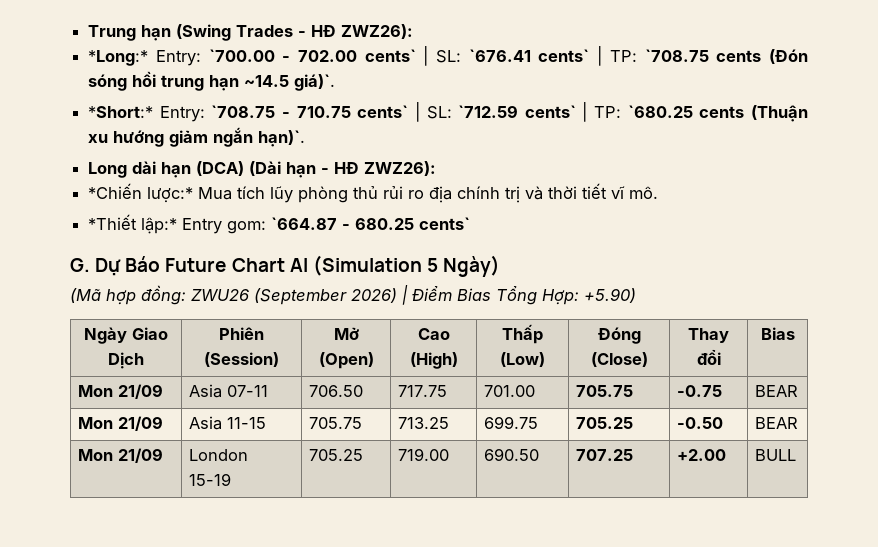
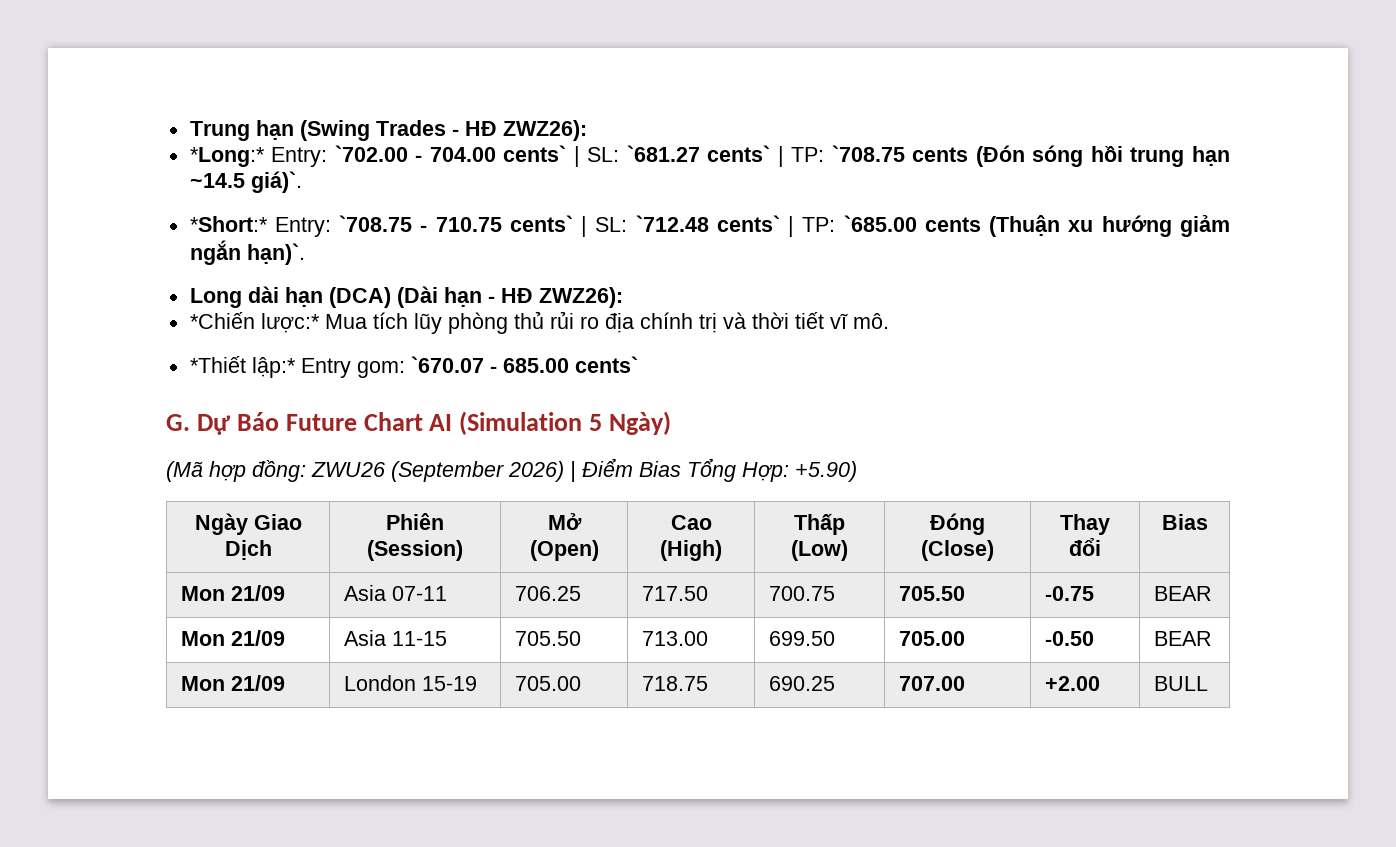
- *Long:* Entry: `700.00 - 702.00 cents` | SL: `676.41 cents` | TP: `708.75 cents (Đón sóng hồi trung hạn ~14.5 giá)`.
+ *Long:* Entry: `702.00 - 704.00 cents` | SL: `681.27 cents` | TP: `708.75 cents (Đón sóng hồi trung hạn ~14.5 giá)`.
- *Short:* Entry: `708.75 - 710.75 cents` | SL: `712.59 cents` | TP: `680.25 cents (Thuận xu hướng giảm ngắn hạn)`.
+ *Short:* Entry: `708.75 - 710.75 cents` | SL: `712.48 cents` | TP: `685.00 cents (Thuận xu hướng giảm ngắn hạn)`.
- *Thiết lập:* Entry gom: `664.87 - 680.25 cents`
+ *Thiết lập:* Entry gom: `670.07 - 685.00 cents`
- Mon 21/09 | Asia 07-11 | 706.50 | 717.75 | 701.00 | 705.75 | -0.75 | BEAR
+ Mon 21/09 | Asia 07-11 | 706.25 | 717.50 | 700.75 | 705.50 | -0.75 | BEAR
- Mon 21/09 | Asia 11-15 | 705.75 | 713.25 | 699.75 | 705.25 | -0.50 | BEAR
+ Mon 21/09 | Asia 11-15 | 705.50 | 713.00 | 699.50 | 705.00 | -0.50 | BEAR
- Mon 21/09 | London 15-19 | 705.25 | 719.00 | 690.50 | 707.25 | +2.00 | BULL
+ Mon 21/09 | London 15-19 | 705.00 | 718.75 | 690.25 | 707.00 | +2.00 | BULL

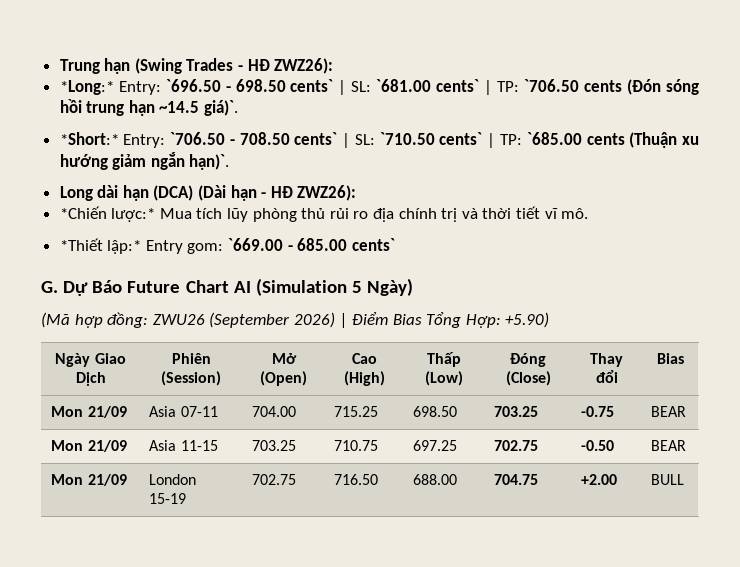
- *Long:* Entry: `702.00 - 704.00 cents` | SL: `681.27 cents` | TP: `708.75 cents (Đón sóng hồi trung hạn ~14.5 giá)`.
+ *Long:* Entry: `696.50 - 698.50 cents` | SL: `681.00 cents` | TP: `706.50 cents (Đón sóng hồi trung hạn ~14.5 giá)`.
- *Short:* Entry: `708.75 - 710.75 cents` | SL: `712.48 cents` | TP: `685.00 cents (Thuận xu hướng giảm ngắn hạn)`.
+ *Short:* Entry: `706.50 - 708.50 cents` | SL: `710.50 cents` | TP: `685.00 cents (Thuận xu hướng giảm ngắn hạn)`.
- *Thiết lập:* Entry gom: `670.07 - 685.00 cents`
+ *Thiết lập:* Entry gom: `669.00 - 685.00 cents`
- Mon 21/09 | Asia 07-11 | 706.25 | 717.50 | 700.75 | 705.50 | -0.75 | BEAR
+ Mon 21/09 | Asia 07-11 | 704.00 | 715.25 | 698.50 | 703.25 | -0.75 | BEAR
- Mon 21/09 | Asia 11-15 | 705.50 | 713.00 | 699.50 | 705.00 | -0.50 | BEAR
+ Mon 21/09 | Asia 11-15 | 703.25 | 710.75 | 697.25 | 702.75 | -0.50 | BEAR
- Mon 21/09 | London 15-19 | 705.00 | 718.75 | 690.25 | 707.00 | +2.00 | BULL
+ Mon 21/09 | London 15-19 | 702.75 | 716.50 | 688.00 | 704.75 | +2.00 | BULL

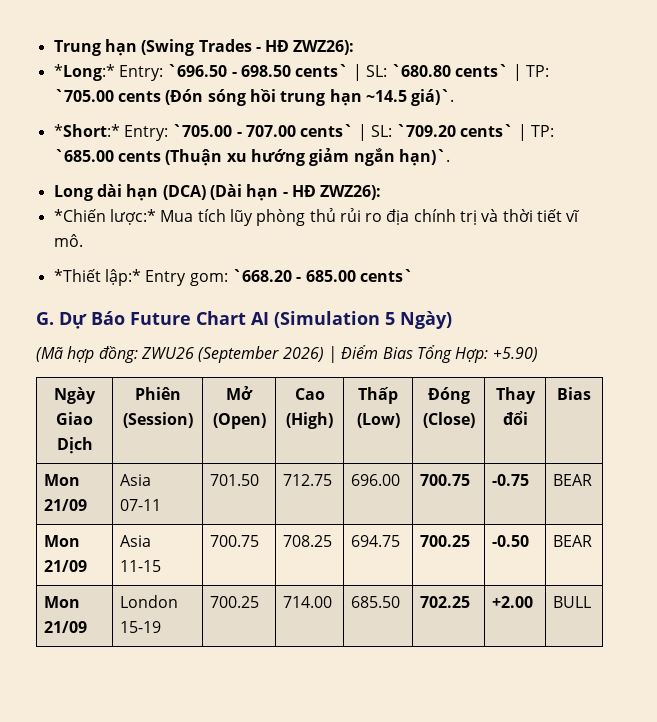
- *Long:* Entry: `696.50 - 698.50 cents` | SL: `681.00 cents` | TP: `706.50 cents (Đón sóng hồi trung hạn ~14.5 giá)`.
+ *Long:* Entry: `696.50 - 698.50 cents` | SL: `680.80 cents` | TP: `705.00 cents (Đón sóng hồi trung hạn ~14.5 giá)`.
- *Short:* Entry: `706.50 - 708.50 cents` | SL: `710.50 cents` | TP: `685.00 cents (Thuận xu hướng giảm ngắn hạn)`.
+ *Short:* Entry: `705.00 - 707.00 cents` | SL: `709.20 cents` | TP: `685.00 cents (Thuận xu hướng giảm ngắn hạn)`.
- *Thiết lập:* Entry gom: `669.00 - 685.00 cents`
+ *Thiết lập:* Entry gom: `668.20 - 685.00 cents`
- Mon 21/09 | Asia 07-11 | 704.00 | 715.25 | 698.50 | 703.25 | -0.75 | BEAR
+ Mon 21/09 | Asia 07-11 | 701.50 | 712.75 | 696.00 | 700.75 | -0.75 | BEAR
- Mon 21/09 | Asia 11-15 | 703.25 | 710.75 | 697.25 | 702.75 | -0.50 | BEAR
+ Mon 21/09 | Asia 11-15 | 700.75 | 708.25 | 694.75 | 700.25 | -0.50 | BEAR
- Mon 21/09 | London 15-19 | 702.75 | 716.50 | 688.00 | 704.75 | +2.00 | BULL
+ Mon 21/09 | London 15-19 | 700.25 | 714.00 | 685.50 | 702.25 | +2.00 | BULL

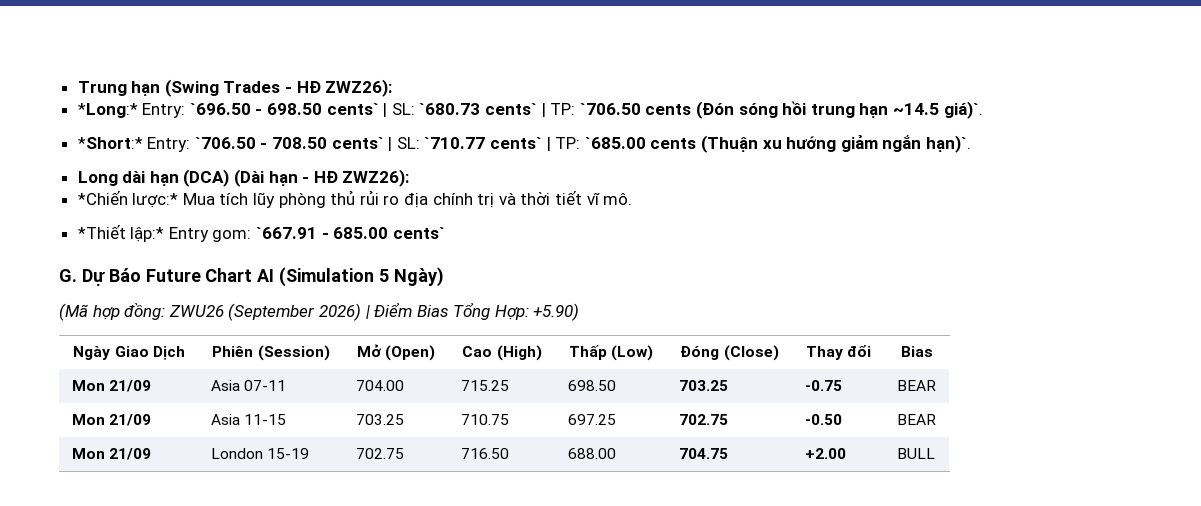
- *Long:* Entry: `696.50 - 698.50 cents` | SL: `680.80 cents` | TP: `705.00 cents (Đón sóng hồi trung hạn ~14.5 giá)`.
+ *Long:* Entry: `696.50 - 698.50 cents` | SL: `680.73 cents` | TP: `706.50 cents (Đón sóng hồi trung hạn ~14.5 giá)`.
- *Short:* Entry: `705.00 - 707.00 cents` | SL: `709.20 cents` | TP: `685.00 cents (Thuận xu hướng giảm ngắn hạn)`.
+ *Short:* Entry: `706.50 - 708.50 cents` | SL: `710.77 cents` | TP: `685.00 cents (Thuận xu hướng giảm ngắn hạn)`.
- *Thiết lập:* Entry gom: `668.20 - 685.00 cents`
+ *Thiết lập:* Entry gom: `667.91 - 685.00 cents`
- Mon 21/09 | Asia 07-11 | 701.50 | 712.75 | 696.00 | 700.75 | -0.75 | BEAR
+ Mon 21/09 | Asia 07-11 | 704.00 | 715.25 | 698.50 | 703.25 | -0.75 | BEAR
- Mon 21/09 | Asia 11-15 | 700.75 | 708.25 | 694.75 | 700.25 | -0.50 | BEAR
+ Mon 21/09 | Asia 11-15 | 703.25 | 710.75 | 697.25 | 702.75 | -0.50 | BEAR
- Mon 21/09 | London 15-19 | 700.25 | 714.00 | 685.50 | 702.25 | +2.00 | BULL
+ Mon 21/09 | London 15-19 | 702.75 | 716.50 | 688.00 | 704.75 | +2.00 | BULL

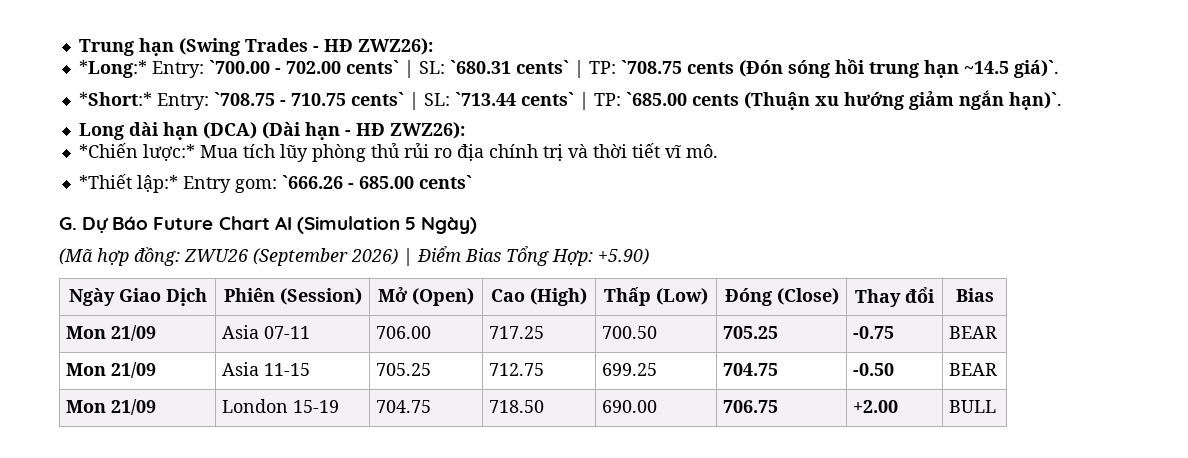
- *Long:* Entry: `696.50 - 698.50 cents` | SL: `680.73 cents` | TP: `706.50 cents (Đón sóng hồi trung hạn ~14.5 giá)`.
+ *Long:* Entry: `700.00 - 702.00 cents` | SL: `680.31 cents` | TP: `708.75 cents (Đón sóng hồi trung hạn ~14.5 giá)`.
- *Short:* Entry: `706.50 - 708.50 cents` | SL: `710.77 cents` | TP: `685.00 cents (Thuận xu hướng giảm ngắn hạn)`.
+ *Short:* Entry: `708.75 - 710.75 cents` | SL: `713.44 cents` | TP: `685.00 cents (Thuận xu hướng giảm ngắn hạn)`.
- *Thiết lập:* Entry gom: `667.91 - 685.00 cents`
+ *Thiết lập:* Entry gom: `666.26 - 685.00 cents`
- Mon 21/09 | Asia 07-11 | 704.00 | 715.25 | 698.50 | 703.25 | -0.75 | BEAR
+ Mon 21/09 | Asia 07-11 | 706.00 | 717.25 | 700.50 | 705.25 | -0.75 | BEAR
- Mon 21/09 | Asia 11-15 | 703.25 | 710.75 | 697.25 | 702.75 | -0.50 | BEAR
+ Mon 21/09 | Asia 11-15 | 705.25 | 712.75 | 699.25 | 704.75 | -0.50 | BEAR
- Mon 21/09 | London 15-19 | 702.75 | 716.50 | 688.00 | 704.75 | +2.00 | BULL
+ Mon 21/09 | London 15-19 | 704.75 | 718.50 | 690.00 | 706.75 | +2.00 | BULL

